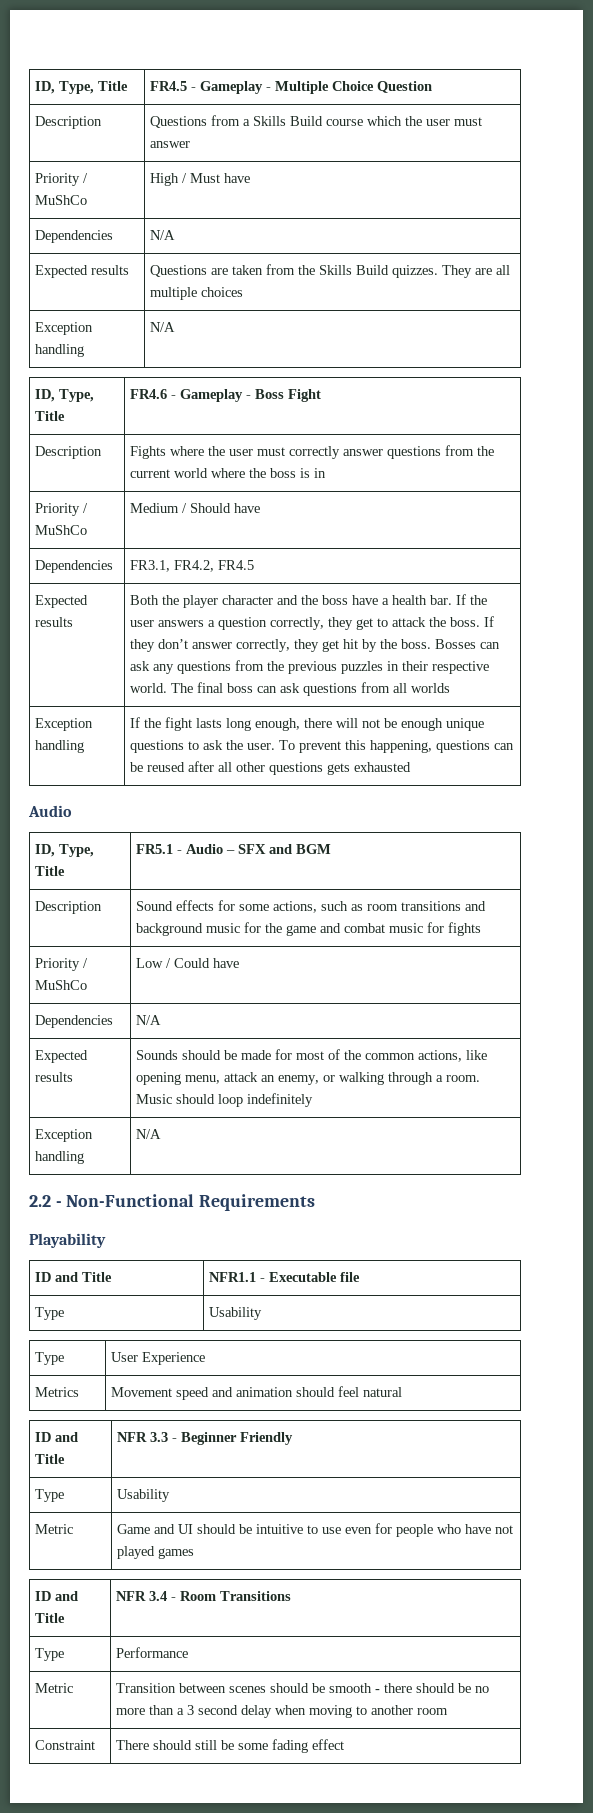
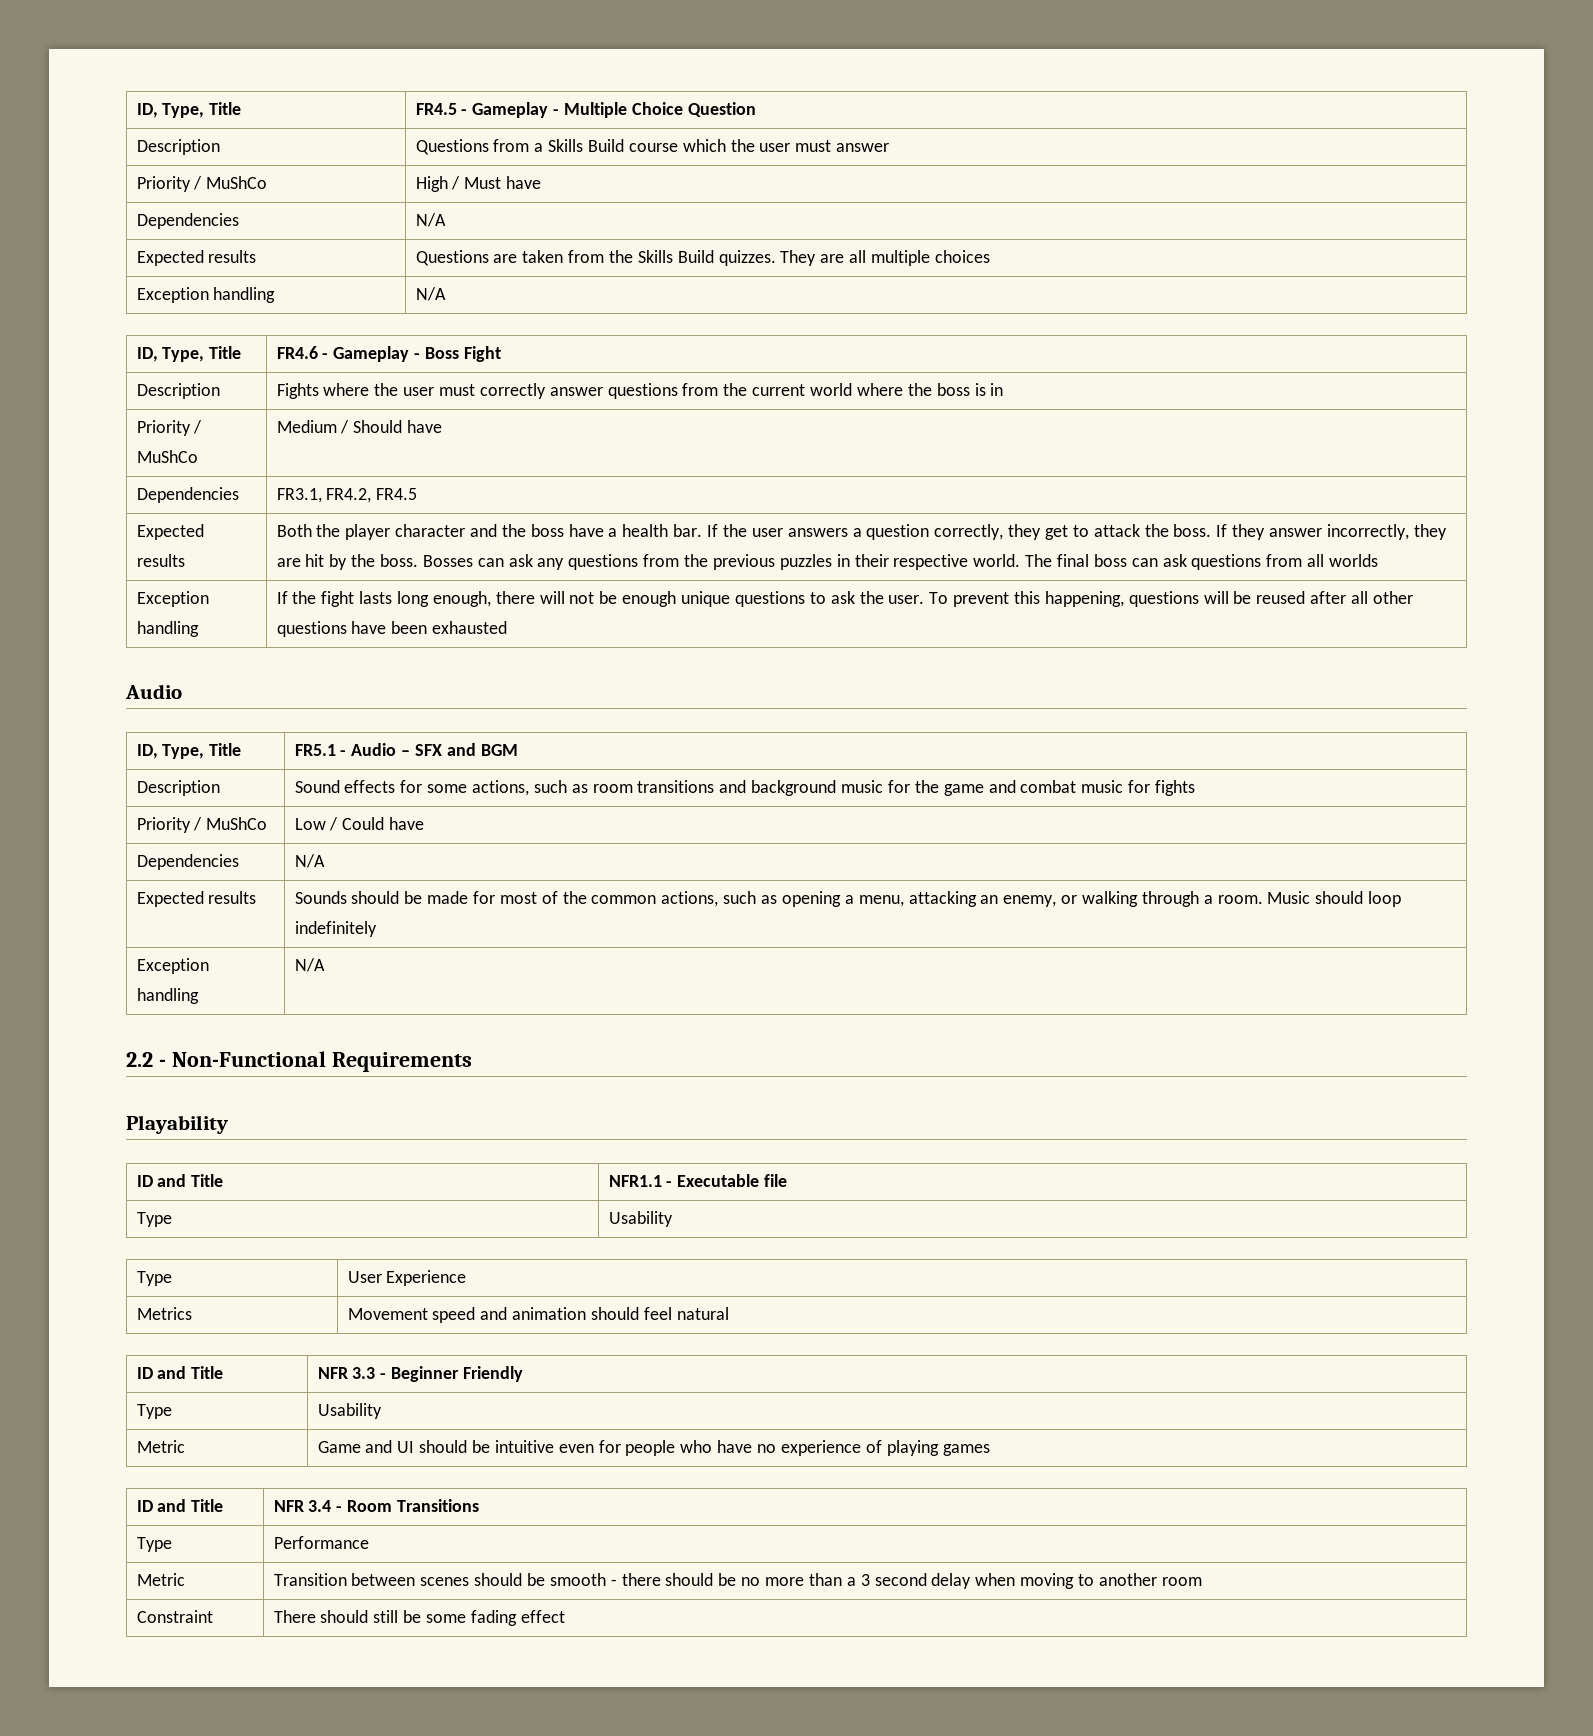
- If they don’t answer correctly, they get hit by the boss.
+ If they answer incorrectly, they are hit by the boss.
- Exception handling | If the fight lasts long enough, there will not be enough unique questions to ask the user. To prevent this happening, questions can be reused after all other questions gets exhausted
+ Exception handling | If the fight lasts long enough, there will not be enough unique questions to ask the user. To prevent this happening, questions will be reused after all other questions have been exhausted
- Expected results | Sounds should be made for most of the common actions, like opening menu, attack an enemy, or walking through a room. Music should loop indefinitely
+ Expected results | Sounds should be made for most of the common actions, such as opening a menu, attacking an enemy, or walking through a room. Music should loop indefinitely
- Metric | Game and UI should be intuitive to use even for people who have not played games
+ Metric | Game and UI should be intuitive even for people who have no experience of playing games

